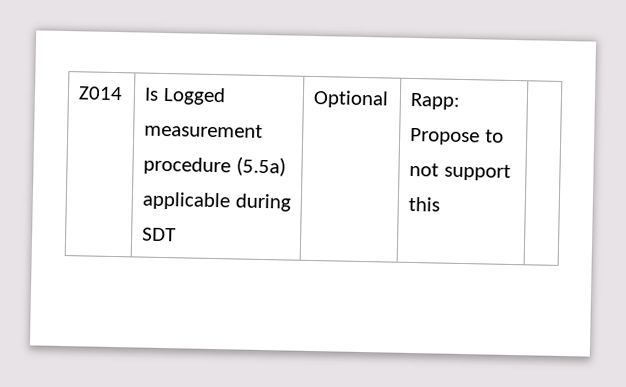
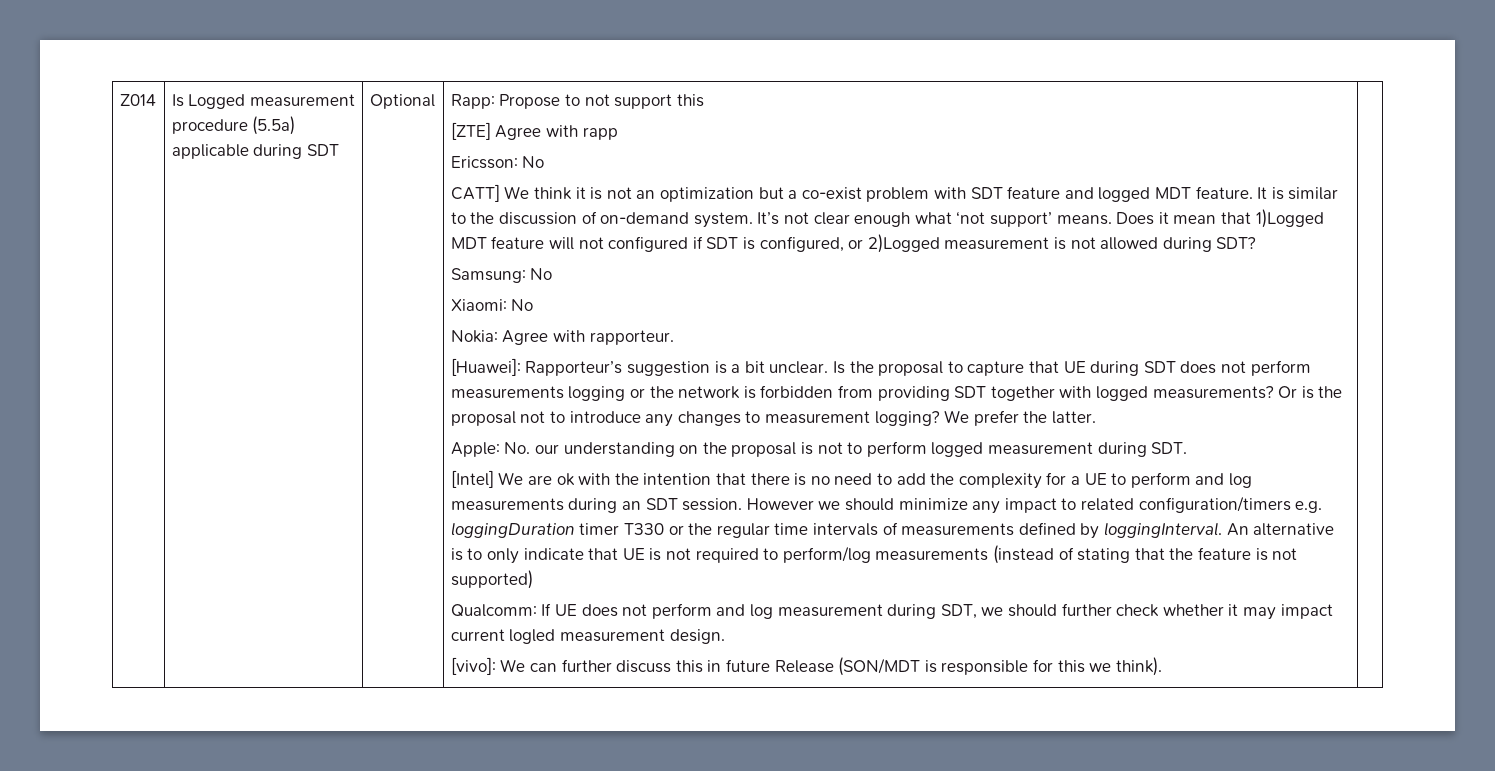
+ [ZTE] Agree with rapp
+ Ericsson: No
+ CATT] We think it is not an optimization but a co-exist problem with SDT feature and logged MDT feature. It is similar to the discussion of on-demand system. It’s not clear enough what ‘not support’ means. Does it mean that 1)Logged MDT feature will not configured if SDT is configured, or 2)Logged measurement is not allowed during SDT?
+ Samsung: No
+ Xiaomi: No
+ Nokia: Agree with rapporteur.
+ [Huawei]: Rapporteur’s suggestion is a bit unclear. Is the proposal to capture that UE during SDT does not perform measurements logging or the network is forbidden from providing SDT together with logged measurements? Or is the proposal not to introduce any changes to measurement logging? We prefer the latter.
+ Apple: No. our understanding on the proposal is not to perform logged measurement during SDT.
+ [Intel] We are ok with the intention that there is no need to add the complexity for a UE to perform and log measurements during an SDT session. However we should minimize any impact to related configuration/timers e.g. loggingDuration timer T330 or the regular time intervals of measurements defined by loggingInterval. An alternative is to only indicate that UE is not required to perform/log measurements (instead of stating that the feature is not supported)
+ Qualcomm: If UE does not perform and log measurement during SDT, we should further check whether it may impact current logled measurement design.
+ [vivo]: We can further discuss this in future Release (SON/MDT is responsible for this we think).

